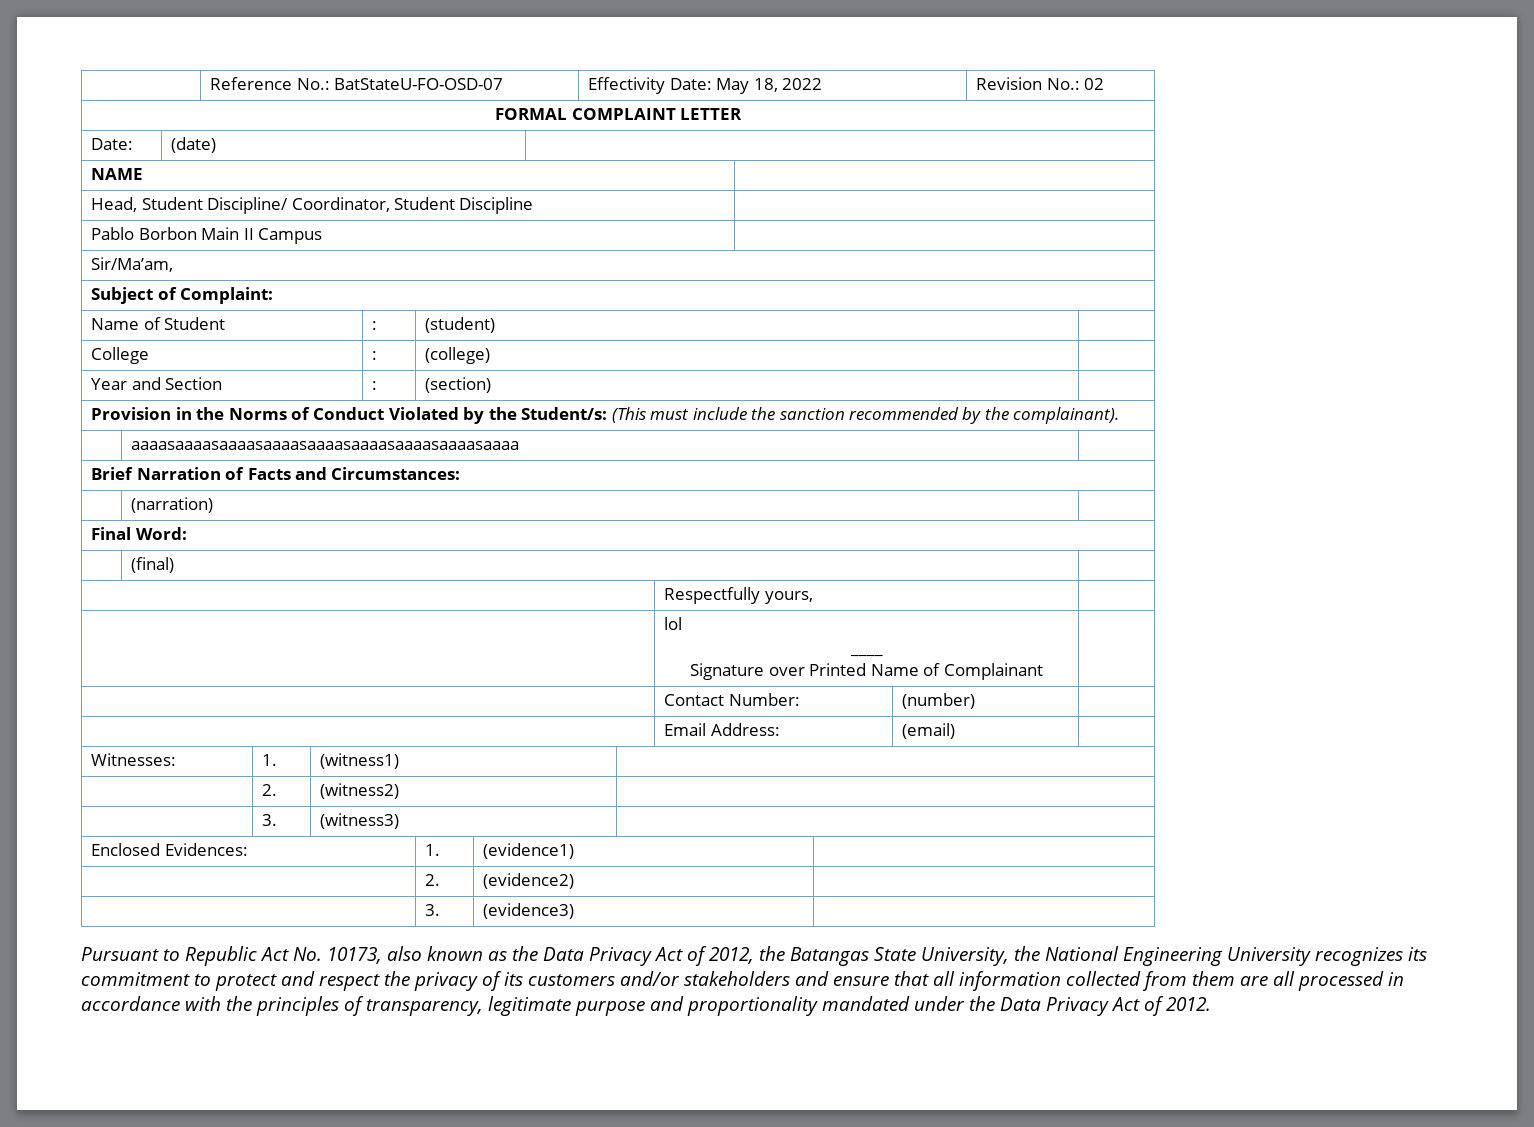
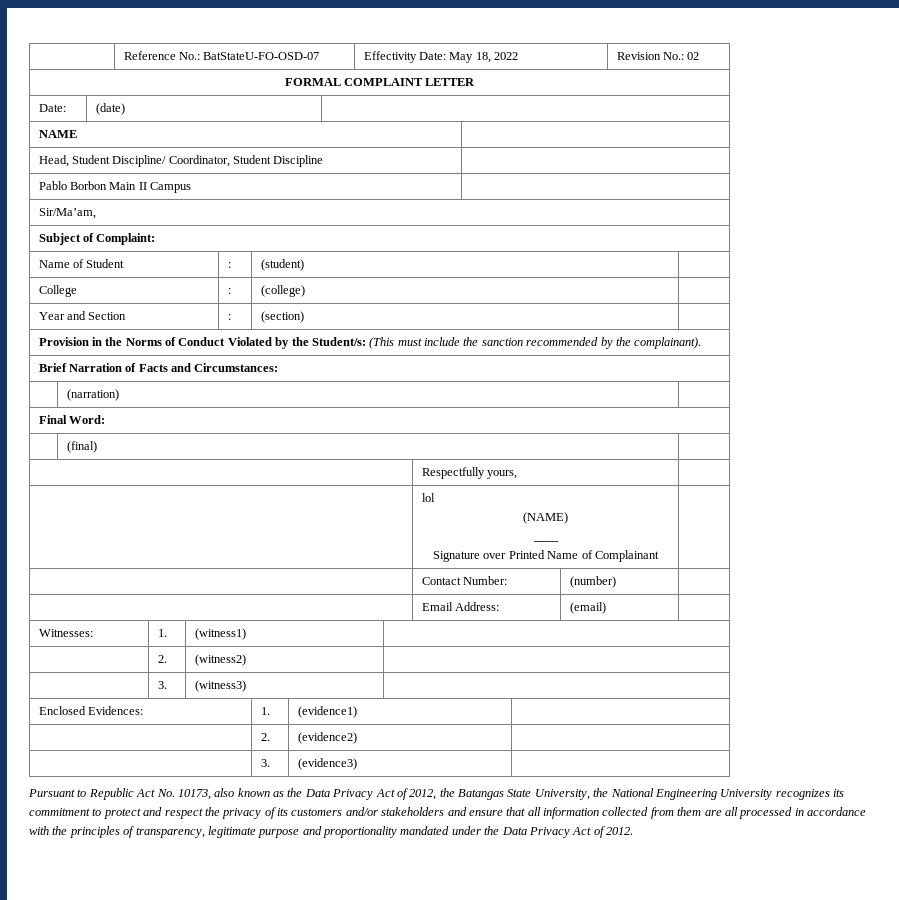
- | aaaasaaaasaaaasaaaasaaaasaaaasaaaasaaaasaaaa |
  | lol
+ (NAME)

